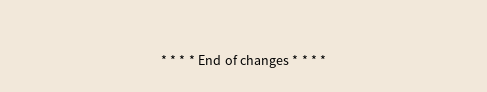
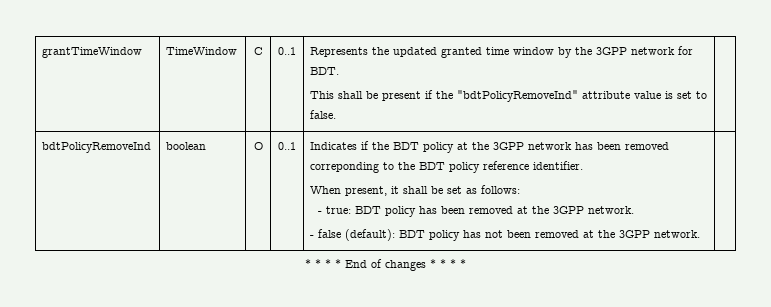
+ grantTimeWindow | TimeWindow | C | 0..1 | Represents the updated granted time window by the 3GPP network for BDT.
+ This shall be present if the "bdtPolicyRemoveInd" attribute value is set to false. |
+ bdtPolicyRemoveInd | boolean | O | 0..1 | Indicates if the BDT policy at the 3GPP network has been removed correponding to the BDT policy reference identifier.
+ When present, it shall be set as follows:
+ - true: BDT policy has been removed at the 3GPP network.
+ - false (default): BDT policy has not been removed at the 3GPP network.

